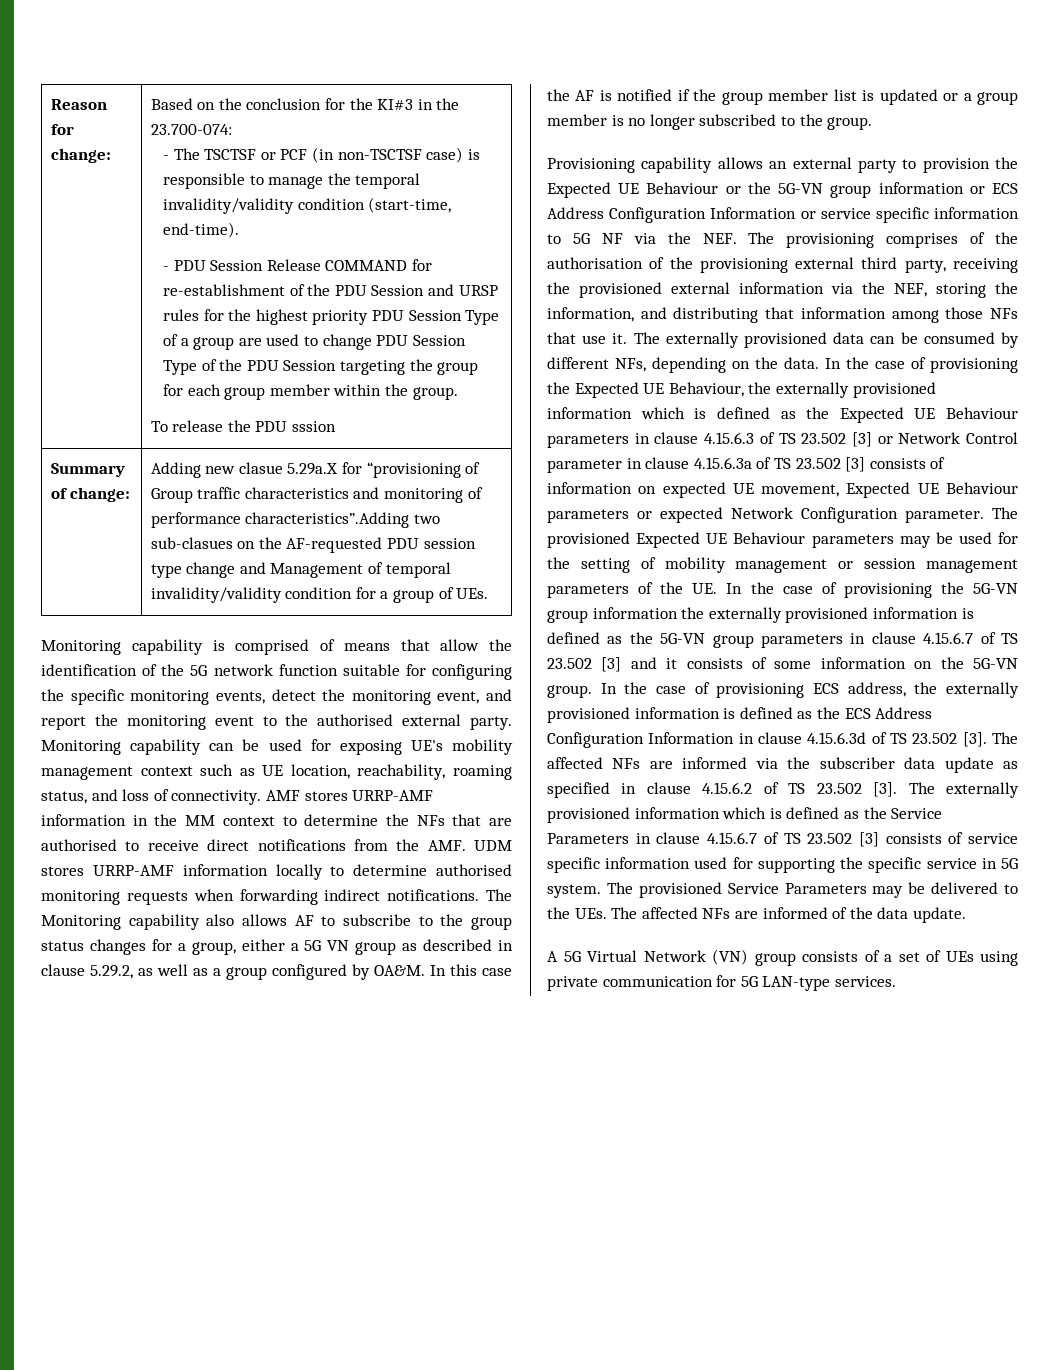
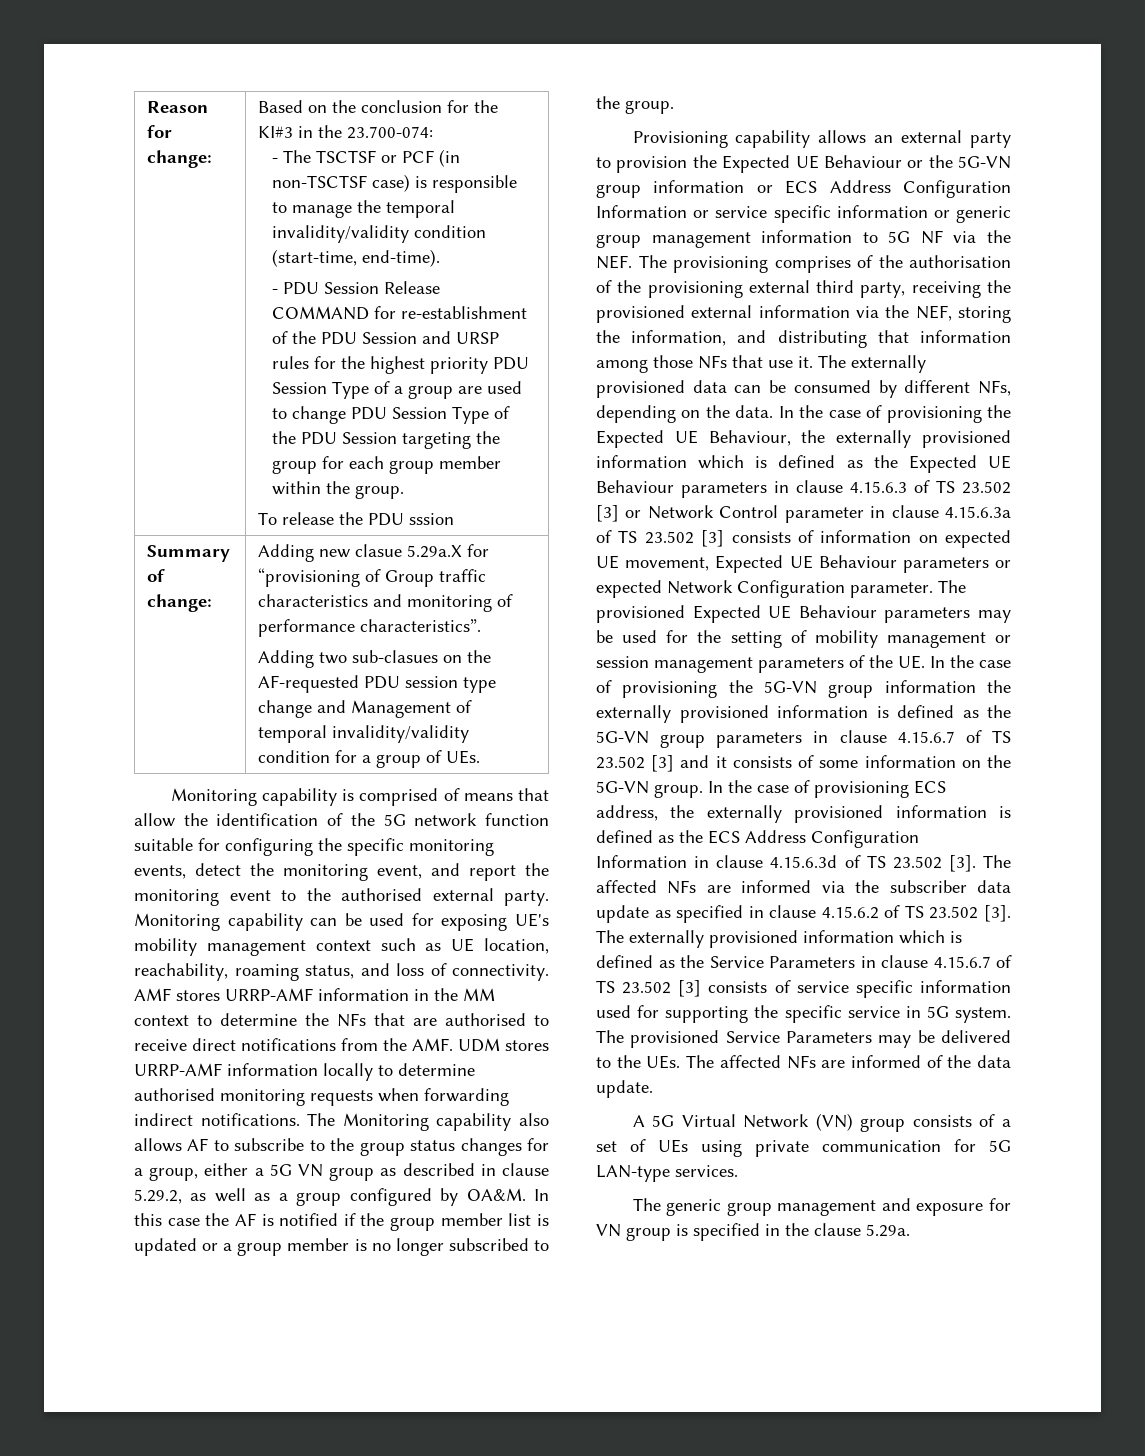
- Summary of change: | Adding new clasue 5.29a.X for “provisioning of Group traffic characteristics and monitoring of performance characteristics”.Adding two sub-clasues on the AF-requested PDU session type change and Management of temporal invalidity/validity condition for a group of UEs.
+ Summary of change: | Adding new clasue 5.29a.X for “provisioning of Group traffic characteristics and monitoring of performance characteristics”.
+ Adding two sub-clasues on the AF-requested PDU session type change and Management of temporal invalidity/validity condition for a group of UEs.
- Provisioning capability allows an external party to provision the Expected UE Behaviour or the 5G-VN group information or ECS Address Configuration Information or service specific information to 5G NF via the NEF. The provisioning comprises of the authorisation of the provisioning external third party, receiving the provisioned external information via the NEF, storing the information, and distributing that information among those NFs that use it.
+ Provisioning capability allows an external party to provision the Expected UE Behaviour or the 5G-VN group information or ECS Address Configuration Information or service specific information or generic group management information to 5G NF via the NEF. The provisioning comprises of the authorisation of the provisioning external third party, receiving the provisioned external information via the NEF, storing the information, and distributing that information among those NFs that use it.
+ The generic group management and exposure for VN group is specified in the clause 5.29a.

